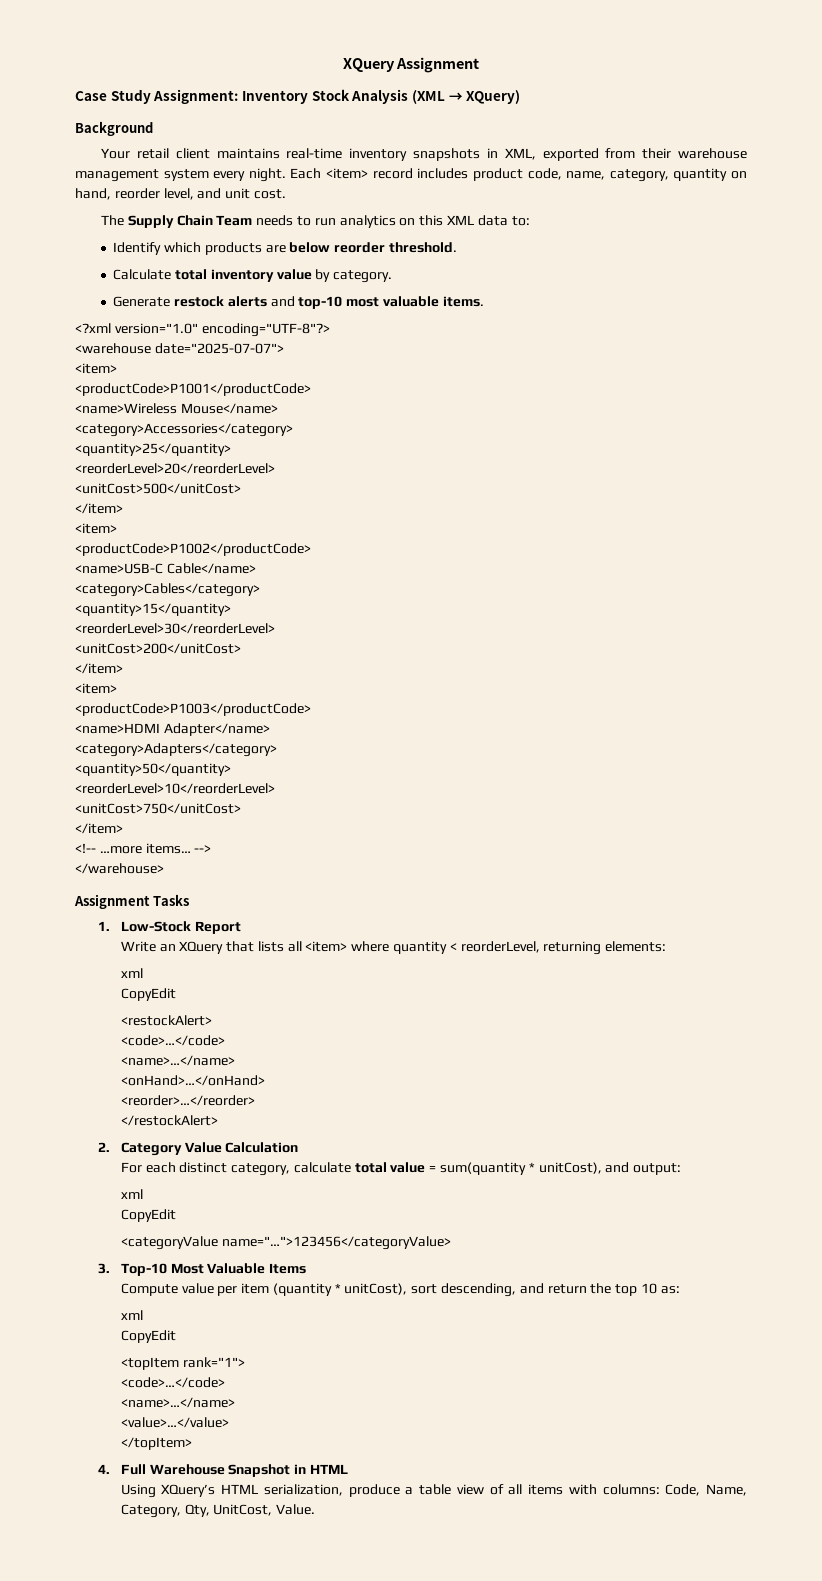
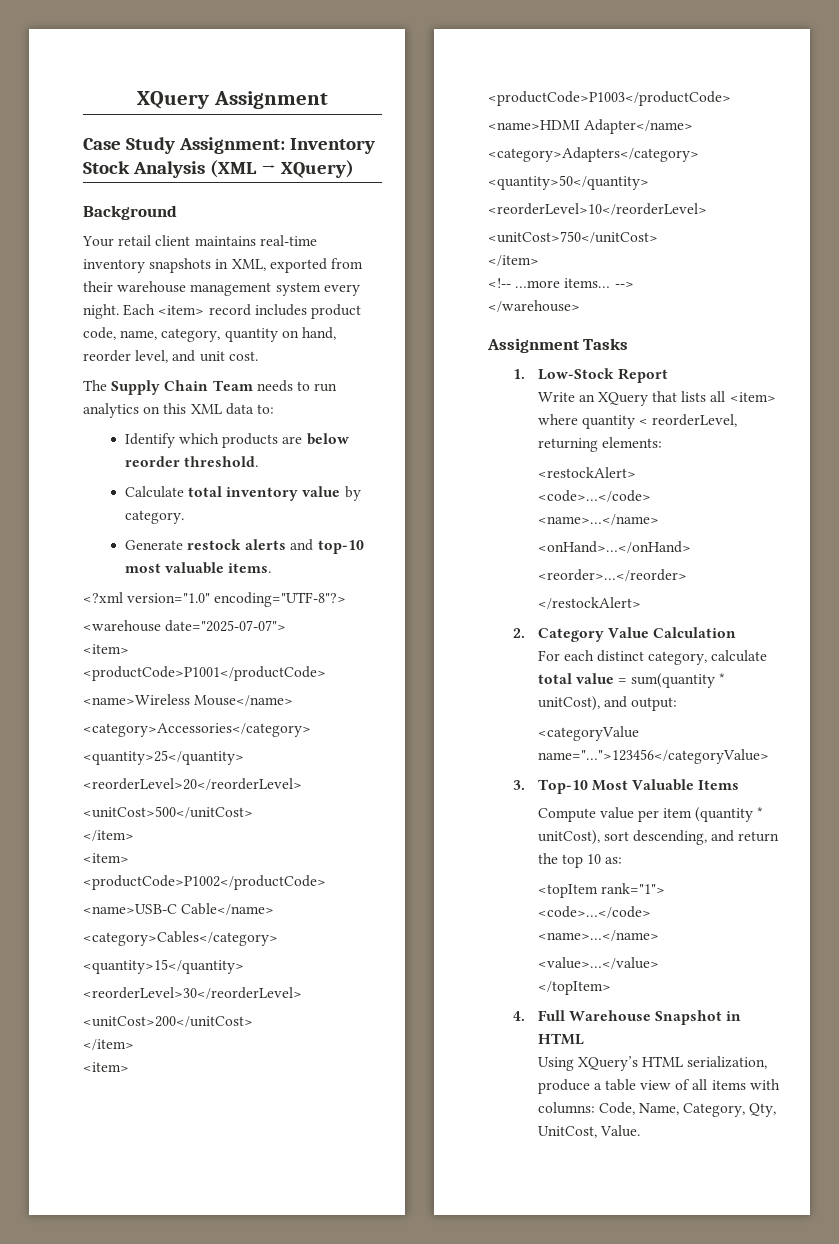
  Write an XQuery that lists all <item> where quantity < reorderLevel, returning elements:
- xml
- CopyEdit
  For each distinct category, calculate total value = sum(quantity * unitCost), and output:
- xml
- CopyEdit
  Compute value per item (quantity * unitCost), sort descending, and return the top 10 as:
- xml
- CopyEdit

